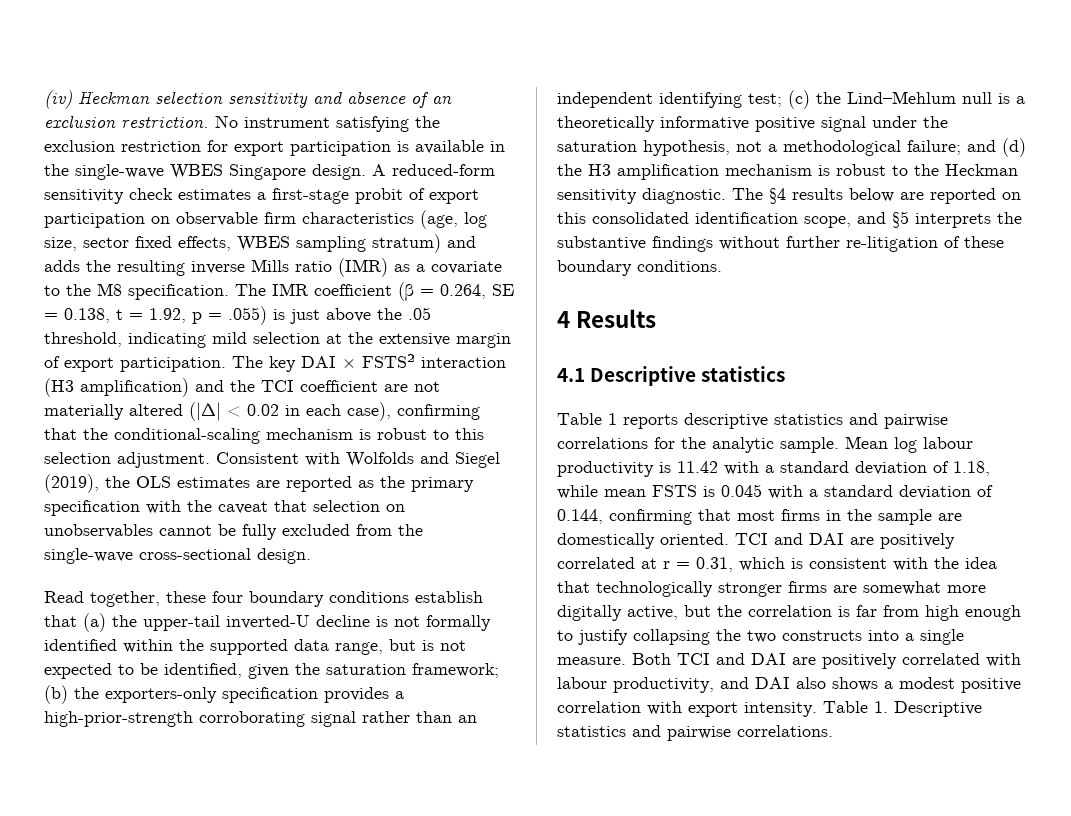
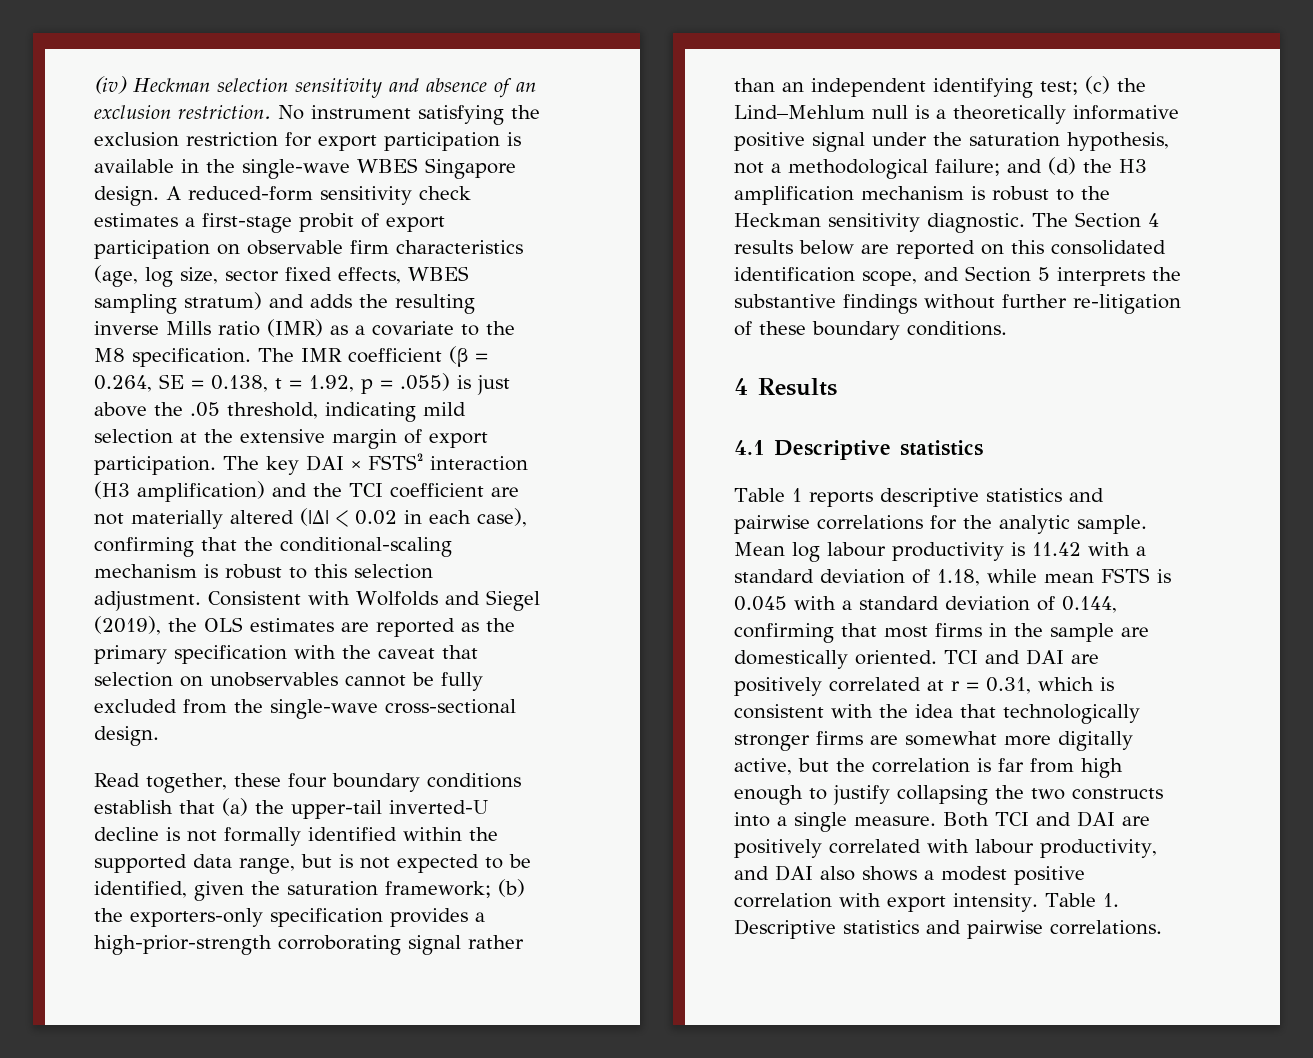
- The §4 results below are reported on this consolidated identification scope, and §5 interprets the substantive findings without further re-litigation of these boundary conditions.
+ The Section 4 results below are reported on this consolidated identification scope, and Section 5 interprets the substantive findings without further re-litigation of these boundary conditions.

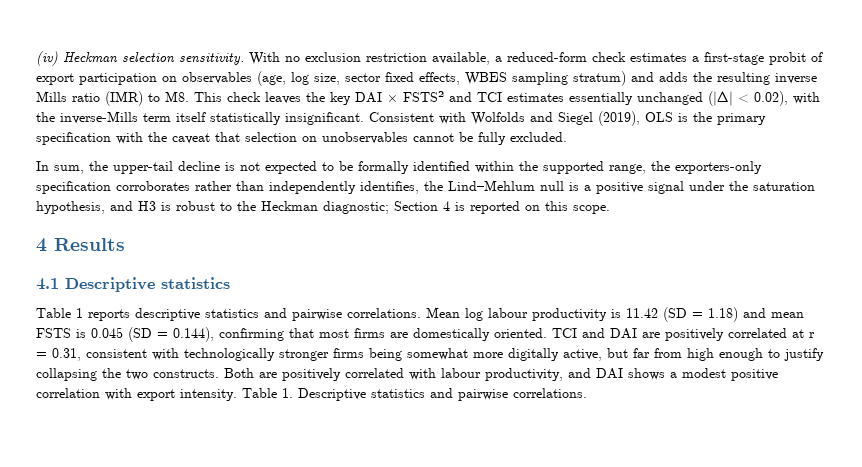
- (iv) Heckman selection sensitivity and absence of an exclusion restriction. No instrument satisfying the exclusion restriction for export participation is available in the single-wave WBES Singapore design. A reduced-form sensitivity check estimates a first-stage probit of export participation on observable firm characteristics (age, log size, sector fixed effects, WBES sampling stratum) and adds the resulting inverse Mills ratio (IMR) as a covariate to the M8 specification. The IMR coefficient (β = 0.264, SE = 0.138, t = 1.92, p = .055) is just above the .05 threshold, indicating mild selection at the extensive margin of export participation. The key DAI × FSTS² interaction (H3 amplification) and the TCI coefficient are not materially altered (|Δ| < 0.02 in each case), confirming that the conditional-scaling mechanism is robust to this selection adjustment.
+ (iv) Heckman selection sensitivity. With no exclusion restriction available, a reduced-form check estimates a first-stage probit of export participation on observables (age, log size, sector fixed effects, WBES sampling stratum) and adds the resulting inverse Mills ratio (IMR) to M8. This check leaves the key DAI × FSTS² and TCI estimates essentially unchanged (|Δ| < 0.02), with the inverse-Mills term itself statistically insignificant.
- Consistent with Wolfolds and Siegel (2019), the OLS estimates are reported as the primary specification with the caveat that selection on unobservables cannot be fully excluded from the single-wave cross-sectional design.
- Read together, these four boundary conditions establish that (a) the upper-tail inverted-U decline is not formally identified within the supported data range, but is not expected to be identified, given the saturation framework; (b) the exporters-only specification provides a high-prior-strength corroborating signal rather than an independent identifying test; (c) the Lind–Mehlum null is a theoretically informative positive signal under the saturation hypothesis, not a methodological failure; and (d) the H3 amplification mechanism is robust to the Heckman sensitivity diagnostic. The Section 4 results below are reported on this consolidated identification scope, and Section 5 interprets the substantive findings without further re-litigation of these boundary conditions.
+ Consistent with Wolfolds and Siegel (2019), OLS is the primary specification with the caveat that selection on unobservables cannot be fully excluded.
+ In sum, the upper-tail decline is not expected to be formally identified within the supported range, the exporters-only specification corroborates rather than independently identifies, the Lind–Mehlum null is a positive signal under the saturation hypothesis, and H3 is robust to the Heckman diagnostic; Section 4 is reported on this scope.
- Table 1 reports descriptive statistics and pairwise correlations for the analytic sample.
+ Table 1 reports descriptive statistics and pairwise correlations.
- Mean log labour productivity is 11.42 with a standard deviation of 1.18, while mean FSTS is 0.045 with a standard deviation of 0.144, confirming that most firms in the sample are domestically oriented.
+ Mean log labour productivity is 11.42 (SD = 1.18) and mean FSTS is 0.045 (SD = 0.144), confirming that most firms are domestically oriented.
- TCI and DAI are positively correlated at r = 0.31, which is consistent with the idea that technologically stronger firms are somewhat more digitally active, but the correlation is far from high enough to justify collapsing the two constructs into a single measure. Both TCI and DAI are positively correlated with labour productivity, and DAI also shows a modest positive correlation with export intensity.
+ TCI and DAI are positively correlated at r = 0.31, consistent with technologically stronger firms being somewhat more digitally active, but far from high enough to justify collapsing the two constructs. Both are positively correlated with labour productivity, and DAI shows a modest positive correlation with export intensity.

